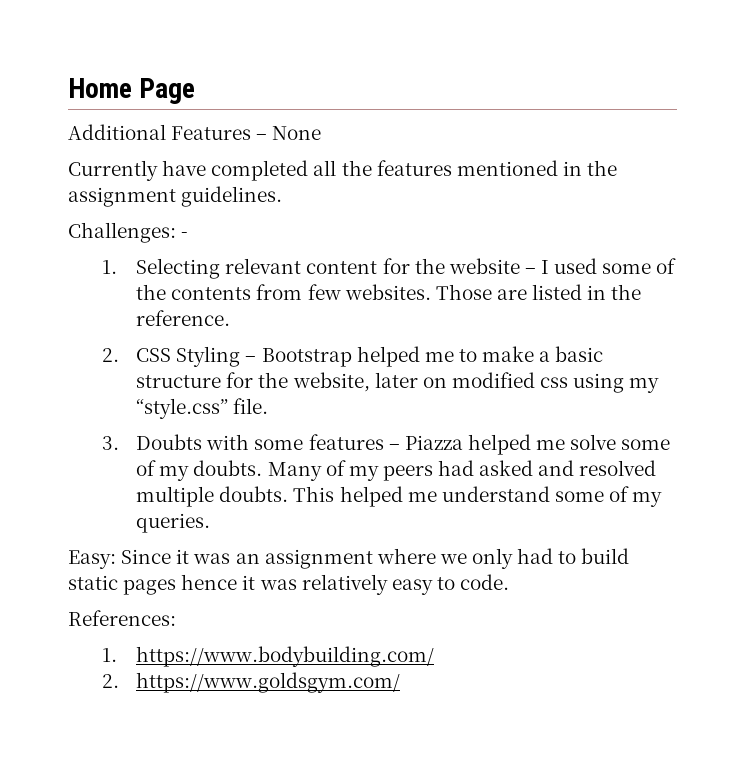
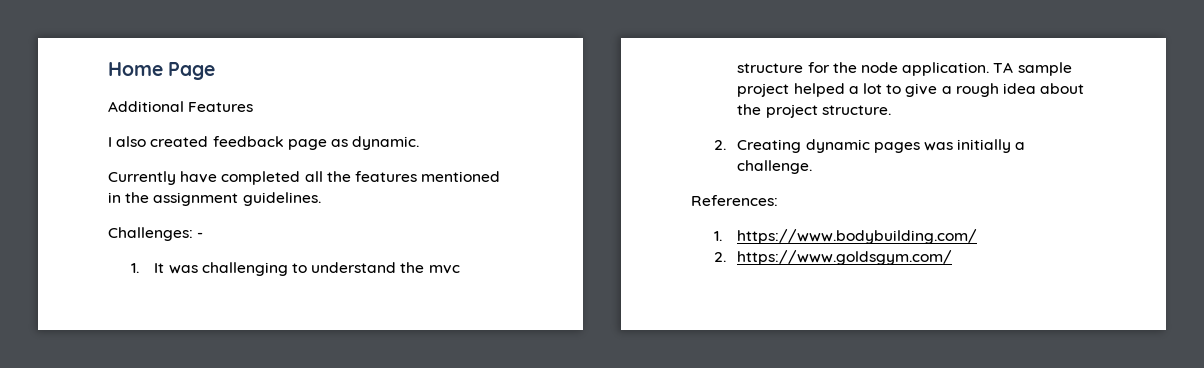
- Additional Features – None
+ Additional Features
+ I also created feedback page as dynamic.
- 1. Selecting relevant content for the website – I used some of the contents from few websites. Those are listed in the reference.
- 2. CSS Styling – Bootstrap helped me to make a basic structure for the website, later on modified css using my “style.css” file.
- 3. Doubts with some features – Piazza helped me solve some of my doubts. Many of my peers had asked and resolved multiple doubts. This helped me understand some of my queries.
- Easy: Since it was an assignment where we only had to build static pages hence it was relatively easy to code.
+ 1. It was challenging to understand the mvc structure for the node application. TA sample project helped a lot to give a rough idea about the project structure.
+ 2. Creating dynamic pages was initially a challenge.

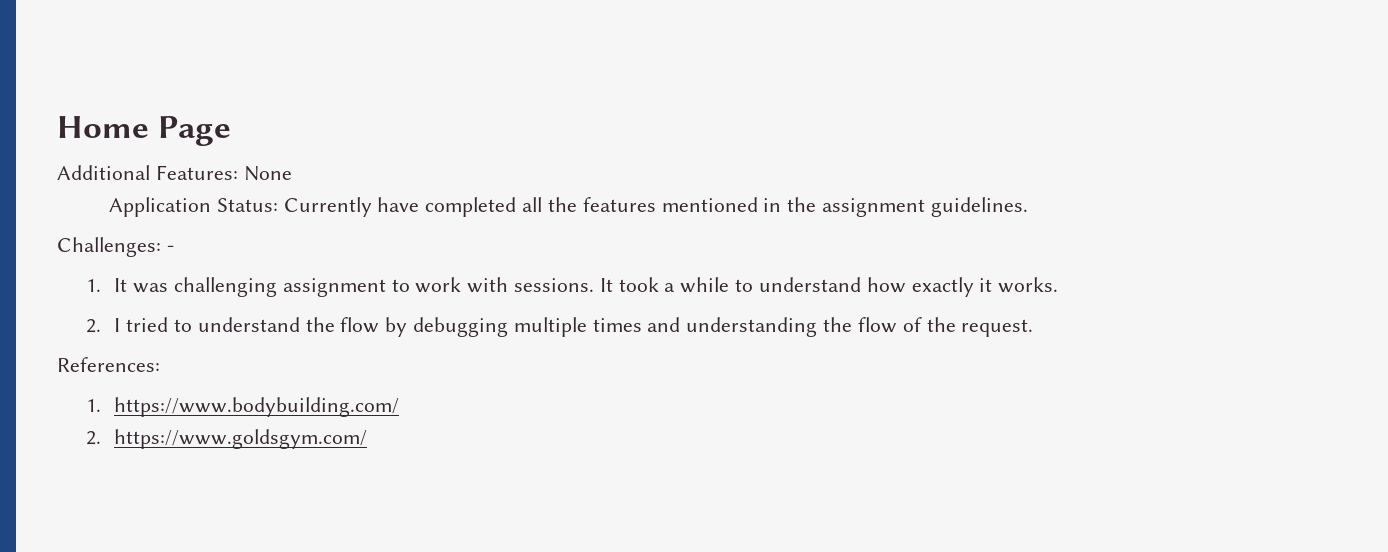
- Additional Features
- I also created feedback page as dynamic.
- Currently have completed all the features mentioned in the assignment guidelines.
+ Additional Features: None
+ Application Status: Currently have completed all the features mentioned in the assignment guidelines.
- 1. It was challenging to understand the mvc structure for the node application. TA sample project helped a lot to give a rough idea about the project structure.
- 2. Creating dynamic pages was initially a challenge.
+ 1. It was challenging assignment to work with sessions. It took a while to understand how exactly it works.
+ 2. I tried to understand the flow by debugging multiple times and understanding the flow of the request.

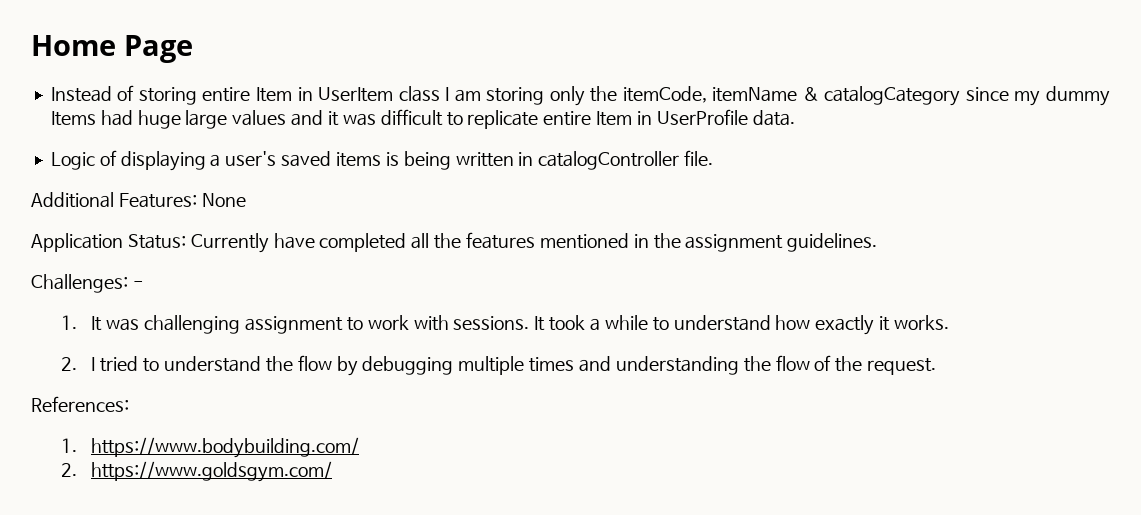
+ Instead of storing entire Item in UserItem class I am storing only the itemCode, itemName & catalogCategory since my dummy Items had huge large values and it was difficult to replicate entire Item in UserProfile data.
+ Logic of displaying a user's saved items is being written in catalogController file.

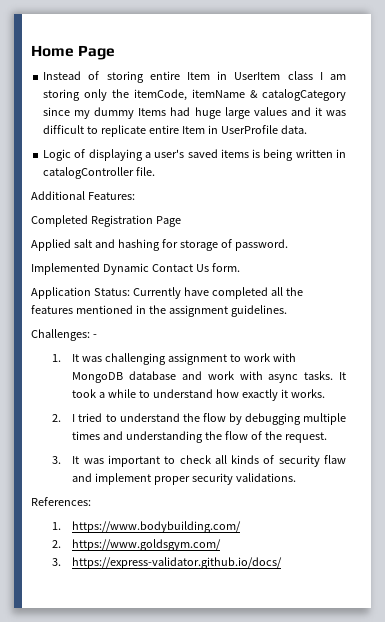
- Additional Features: None
+ Additional Features:
+ Completed Registration Page
+ Applied salt and hashing for storage of password.
+ Implemented Dynamic Contact Us form.
- 1. It was challenging assignment to work with sessions.
+ 1. It was challenging assignment to work with MongoDB database and work with async tasks.
+ 3. It was important to check all kinds of security flaw and implement proper security validations.
+ 3. https://express-validator.github.io/docs/

